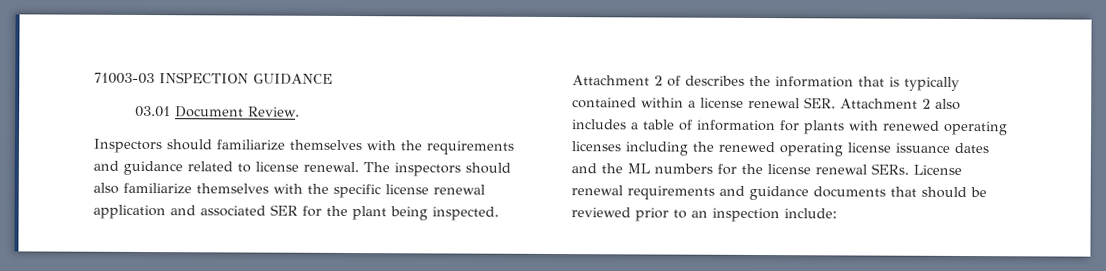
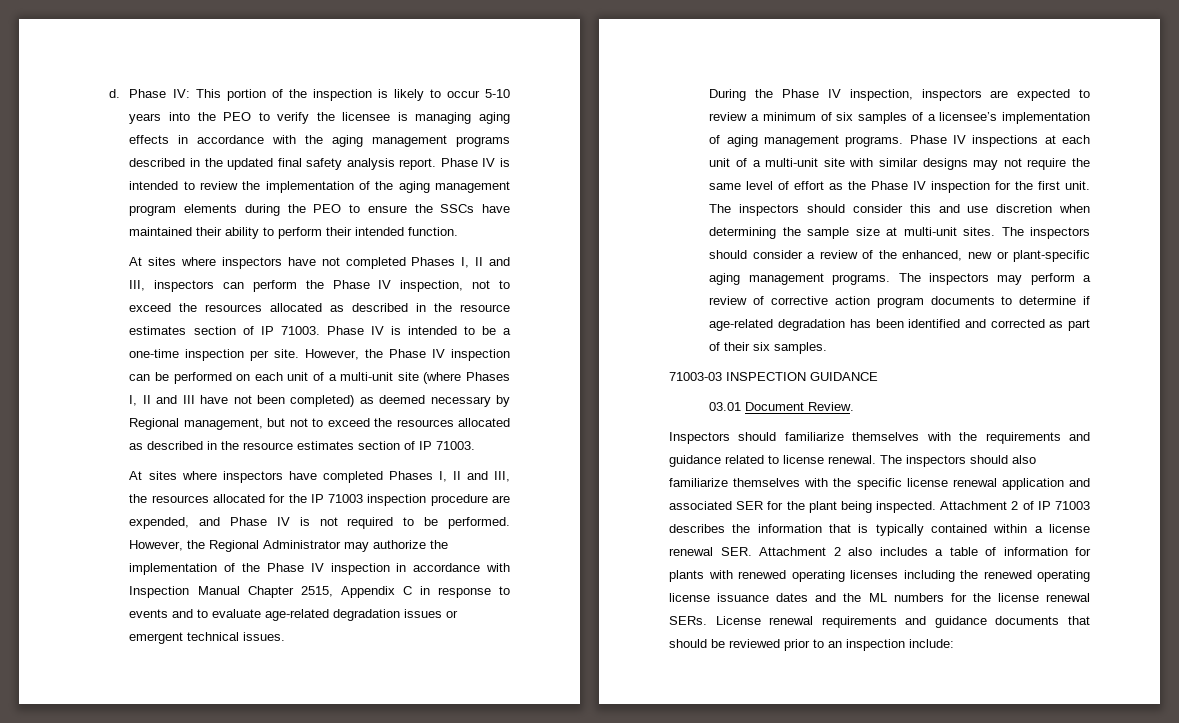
+ d. Phase IV: This portion of the inspection is likely to occur 5-10 years into the PEO to verify the licensee is managing aging effects in accordance with the aging management programs described in the updated final safety analysis report. Phase IV is intended to review the implementation of the aging management program elements during the PEO to ensure the SSCs have maintained their ability to perform their intended function.
+ At sites where inspectors have not completed Phases I, II and III, inspectors can perform the Phase IV inspection, not to exceed the resources allocated as described in the resource estimates section of IP 71003. Phase IV is intended to be a one-time inspection per site. However, the Phase IV inspection can be performed on each unit of a multi-unit site (where Phases I, II and III have not been completed) as deemed necessary by Regional management, but not to exceed the resources allocated as described in the resource estimates section of IP 71003.
+ At sites where inspectors have completed Phases I, II and III, the resources allocated for the IP 71003 inspection procedure are expended, and Phase IV is not required to be performed. However, the Regional Administrator may authorize the implementation of the Phase IV inspection in accordance with Inspection Manual Chapter 2515, Appendix C in response to events and to evaluate age-related degradation issues or emergent technical issues.
+ During the Phase IV inspection, inspectors are expected to review a minimum of six samples of a licensee’s implementation of aging management programs. Phase IV inspections at each unit of a multi-unit site with similar designs may not require the same level of effort as the Phase IV inspection for the first unit. The inspectors should consider this and use discretion when determining the sample size at multi-unit sites. The inspectors should consider a review of the enhanced, new or plant-specific aging management programs. The inspectors may perform a review of corrective action program documents to determine if age-related degradation has been identified and corrected as part of their six samples.
- Attachment 2 of describes the information that is typically contained within a license renewal SER. Attachment 2 also includes a table of information for plants with renewed operating licenses including the renewed operating license issuance dates and the ML numbers for the license renewal SERs.
+ Attachment 2 of IP 71003 describes the information that is typically contained within a license renewal SER. Attachment 2 also includes a table of information for plants with renewed operating licenses including the renewed operating license issuance dates and the ML numbers for the license renewal SERs.

